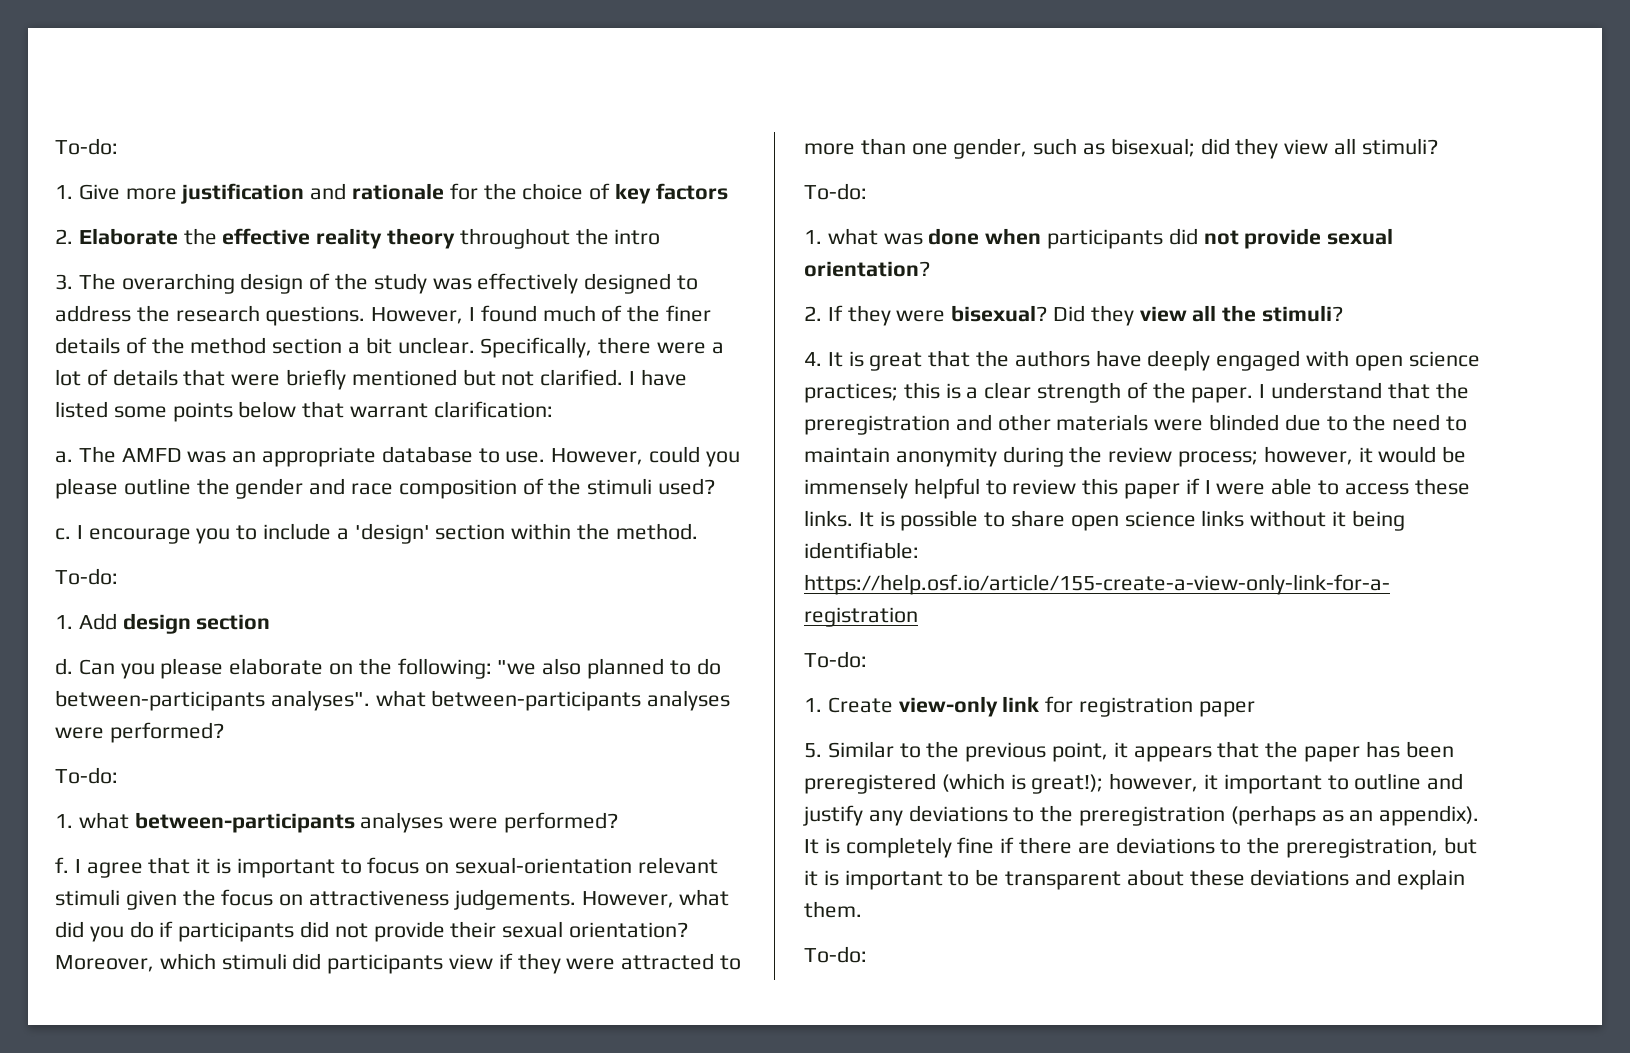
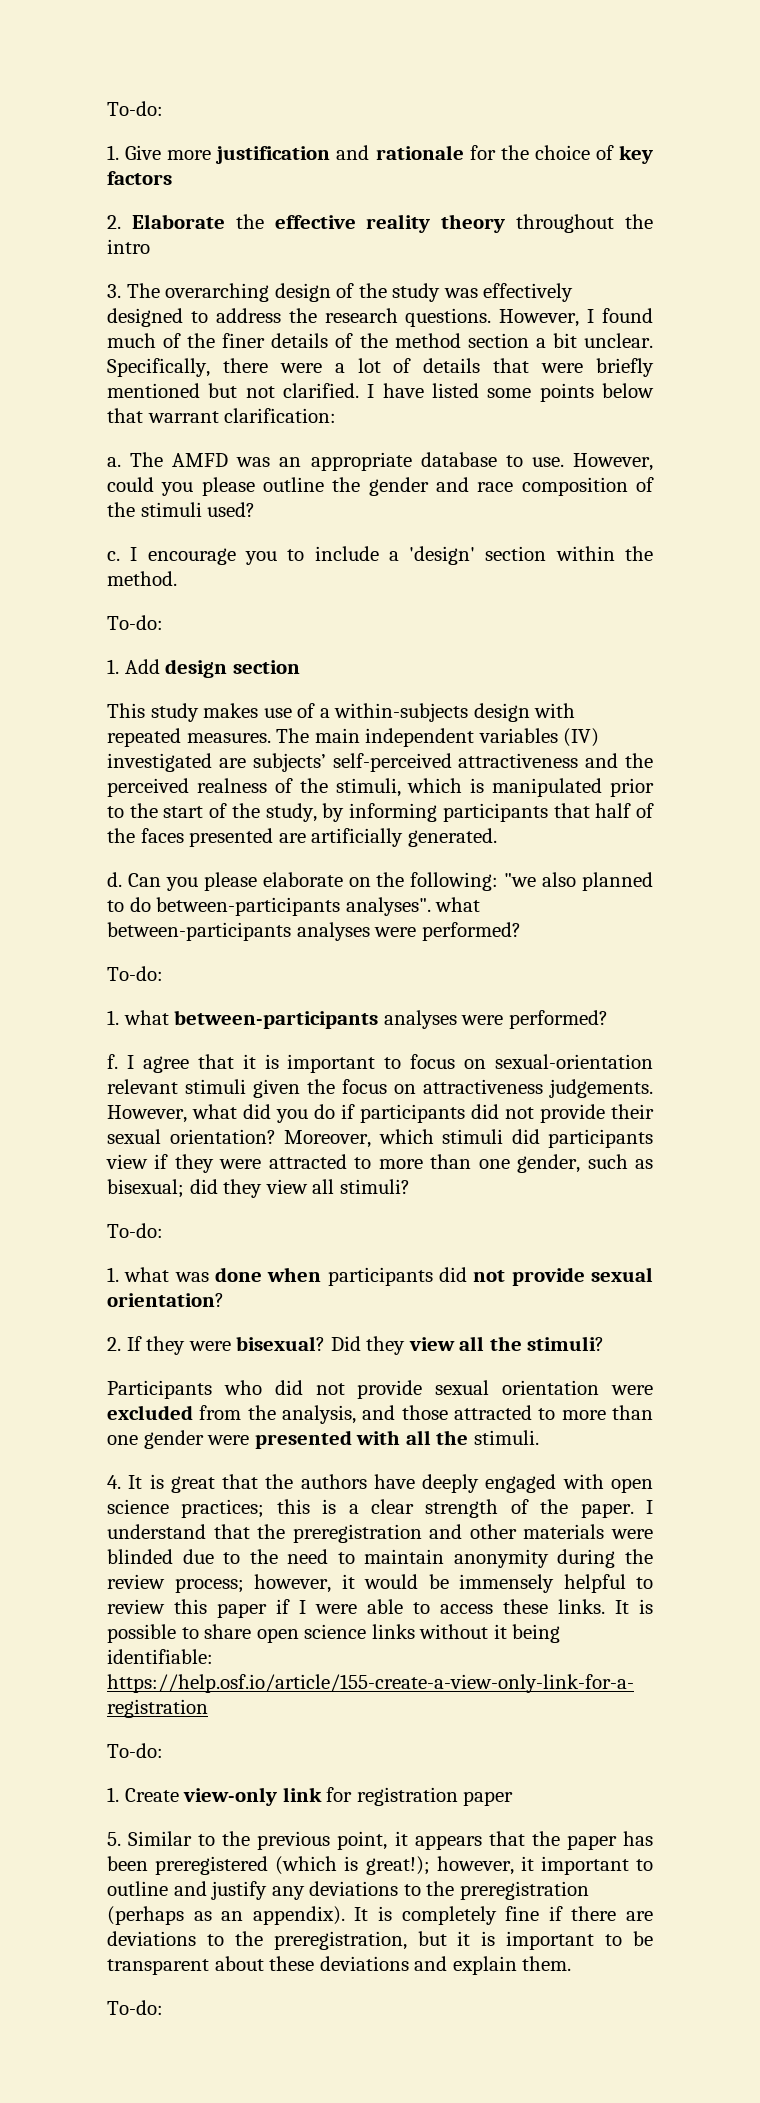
+ This study makes use of a within-subjects design with repeated measures. The main independent variables (IV) investigated are subjects’ self-perceived attractiveness and the perceived realness of the stimuli, which is manipulated prior to the start of the study, by informing participants that half of the faces presented are artificially generated.
+ Participants who did not provide sexual orientation were excluded from the analysis, and those attracted to more than one gender were presented with all the stimuli.

